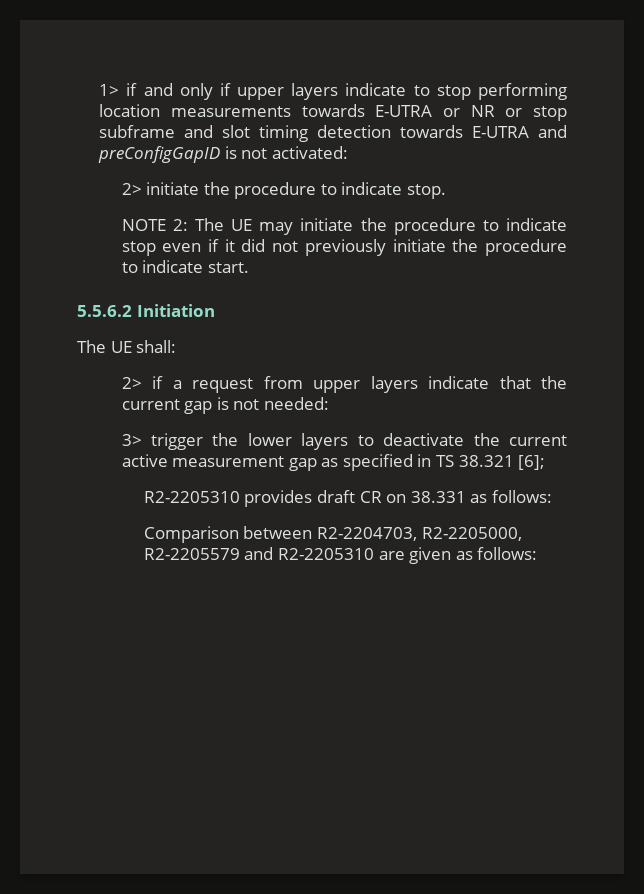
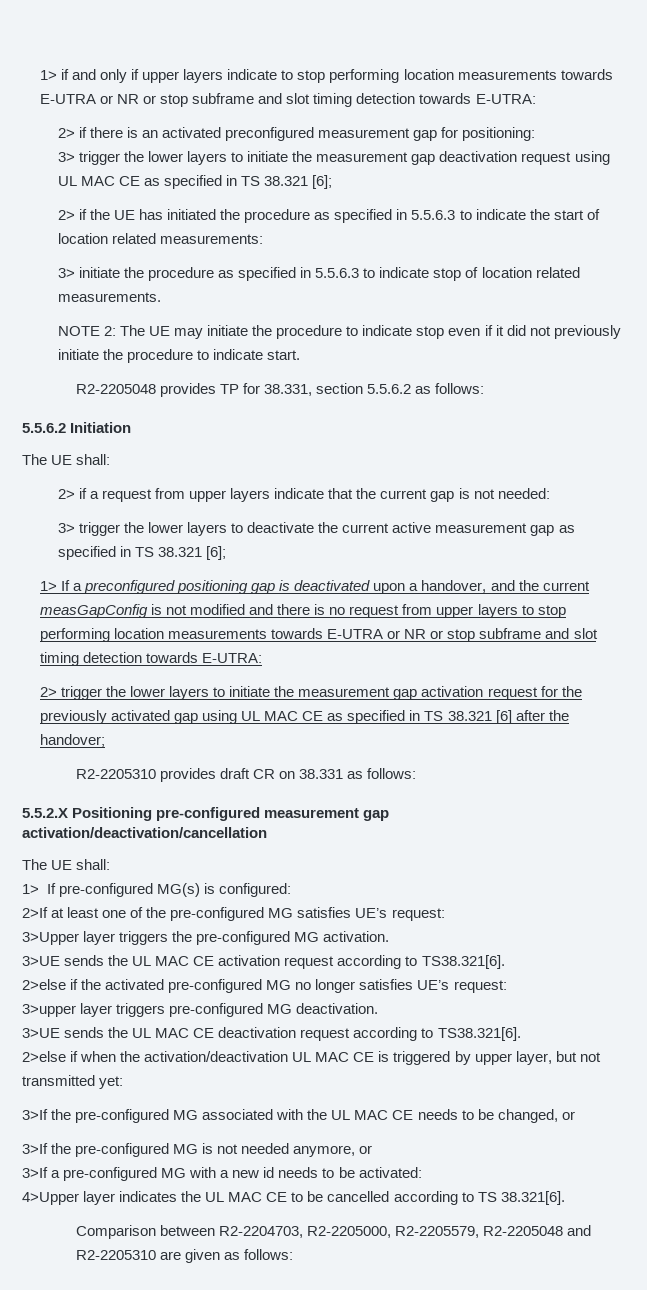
- 1> if and only if upper layers indicate to stop performing location measurements towards E-UTRA or NR or stop subframe and slot timing detection towards E-UTRA and preConfigGapID is not activated:
- 2> initiate the procedure to indicate stop.
+ 1> if and only if upper layers indicate to stop performing location measurements towards E-UTRA or NR or stop subframe and slot timing detection towards E-UTRA:
+ 2> if there is an activated preconfigured measurement gap for positioning:
+ 3> trigger the lower layers to initiate the measurement gap deactivation request using UL MAC CE as specified in TS 38.321 [6];
+ 2> if the UE has initiated the procedure as specified in 5.5.6.3 to indicate the start of location related measurements:
+ 3> initiate the procedure as specified in 5.5.6.3 to indicate stop of location related measurements.
+ R2-2205048 provides TP for 38.331, section 5.5.6.2 as follows:
+ 1> If a preconfigured positioning gap is deactivated upon a handover, and the current measGapConfig is not modified and there is no request from upper layers to stop performing location measurements towards E-UTRA or NR or stop subframe and slot timing detection towards E-UTRA:
+ 2> trigger the lower layers to initiate the measurement gap activation request for the previously activated gap using UL MAC CE as specified in TS 38.321 [6] after the handover;
+ 5.5.2.X Positioning pre-configured measurement gap activation/deactivation/cancellation
+ The UE shall:
+ 1> If pre-configured MG(s) is configured:
+ 2>If at least one of the pre-configured MG satisfies UE’s request:
+ 3>Upper layer triggers the pre-configured MG activation.
+ 3>UE sends the UL MAC CE activation request according to TS38.321[6].
+ 2>else if the activated pre-configured MG no longer satisfies UE’s request:
+ 3>upper layer triggers pre-configured MG deactivation.
+ 3>UE sends the UL MAC CE deactivation request according to TS38.321[6].
+ 2>else if when the activation/deactivation UL MAC CE is triggered by upper layer, but not transmitted yet:
+ 3>If the pre-configured MG associated with the UL MAC CE needs to be changed, or
+ 3>If the pre-configured MG is not needed anymore, or
+ 3>If a pre-configured MG with a new id needs to be activated:
+ 4>Upper layer indicates the UL MAC CE to be cancelled according to TS 38.321[6].
- Comparison between R2-2204703, R2-2205000, R2-2205579 and R2-2205310 are given as follows:
+ Comparison between R2-2204703, R2-2205000, R2-2205579, R2-2205048 and R2-2205310 are given as follows:

